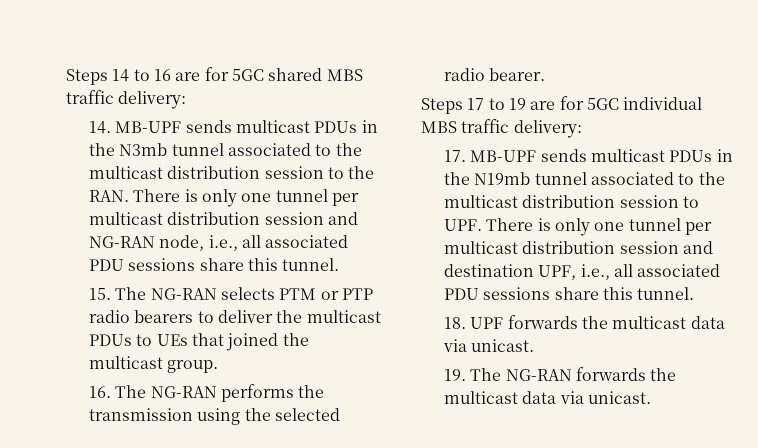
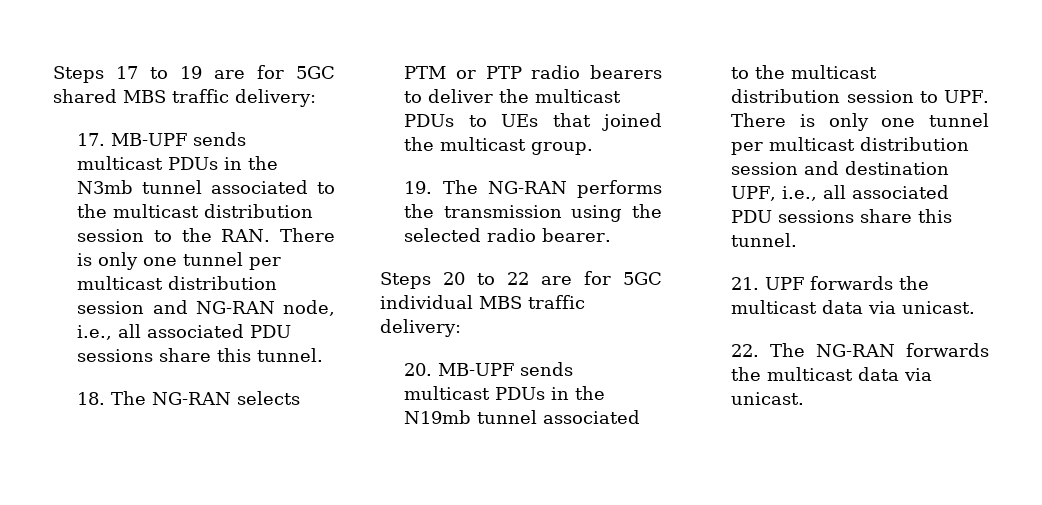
- Steps 14 to 16 are for 5GC shared MBS traffic delivery:
+ Steps 17 to 19 are for 5GC shared MBS traffic delivery:
- 14. MB-UPF sends multicast PDUs in the N3mb tunnel associated to the multicast distribution session to the RAN. There is only one tunnel per multicast distribution session and NG-RAN node, i.e., all associated PDU sessions share this tunnel.
+ 17. MB-UPF sends multicast PDUs in the N3mb tunnel associated to the multicast distribution session to the RAN. There is only one tunnel per multicast distribution session and NG-RAN node, i.e., all associated PDU sessions share this tunnel.
- 15. The NG-RAN selects PTM or PTP radio bearers to deliver the multicast PDUs to UEs that joined the multicast group.
+ 18. The NG-RAN selects PTM or PTP radio bearers to deliver the multicast PDUs to UEs that joined the multicast group.
- 16. The NG-RAN performs the transmission using the selected radio bearer.
+ 19. The NG-RAN performs the transmission using the selected radio bearer.
- Steps 17 to 19 are for 5GC individual MBS traffic delivery:
+ Steps 20 to 22 are for 5GC individual MBS traffic delivery:
- 17. MB-UPF sends multicast PDUs in the N19mb tunnel associated to the multicast distribution session to UPF. There is only one tunnel per multicast distribution session and destination UPF, i.e., all associated PDU sessions share this tunnel.
+ 20. MB-UPF sends multicast PDUs in the N19mb tunnel associated to the multicast distribution session to UPF. There is only one tunnel per multicast distribution session and destination UPF, i.e., all associated PDU sessions share this tunnel.
- 18. UPF forwards the multicast data via unicast.
+ 21. UPF forwards the multicast data via unicast.
- 19. The NG-RAN forwards the multicast data via unicast.
+ 22. The NG-RAN forwards the multicast data via unicast.

